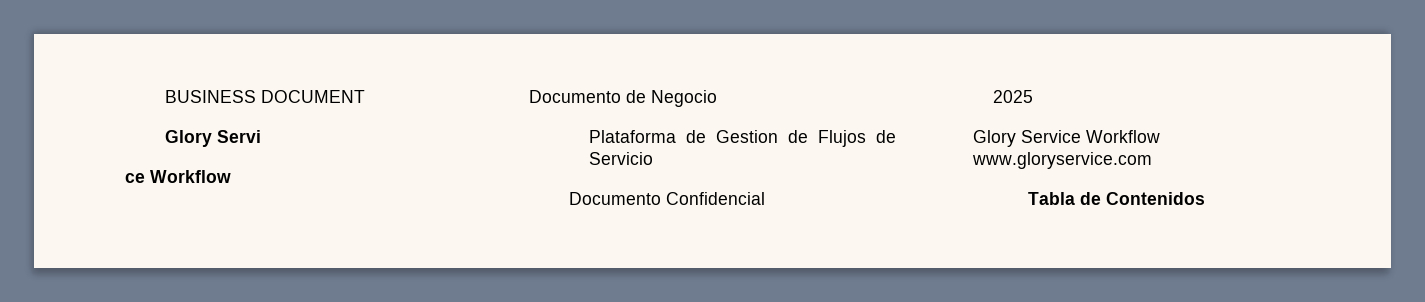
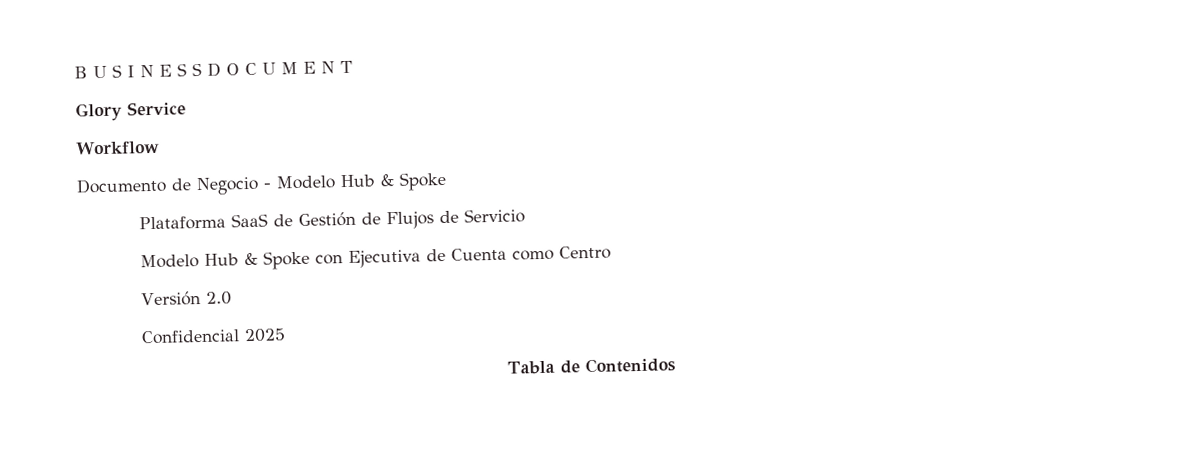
- BUSINESS DOCUMENT
- Glory Servi
- ce Workflow
+ B U S I N E S S D O C U M E N T
+ Glory Service
+ Workflow
- Documento de Negocio
- Plataforma de Gestion de Flujos de Servicio
- Documento Confidencial
- 2025
+ Documento de Negocio - Modelo Hub & Spoke
+ Plataforma SaaS de Gestión de Flujos de Servicio
+ Modelo Hub & Spoke con Ejecutiva de Cuenta como Centro
+ Versión 2.0
+ Confidencial 2025
- Glory Service Workflow www.gloryservice.com

